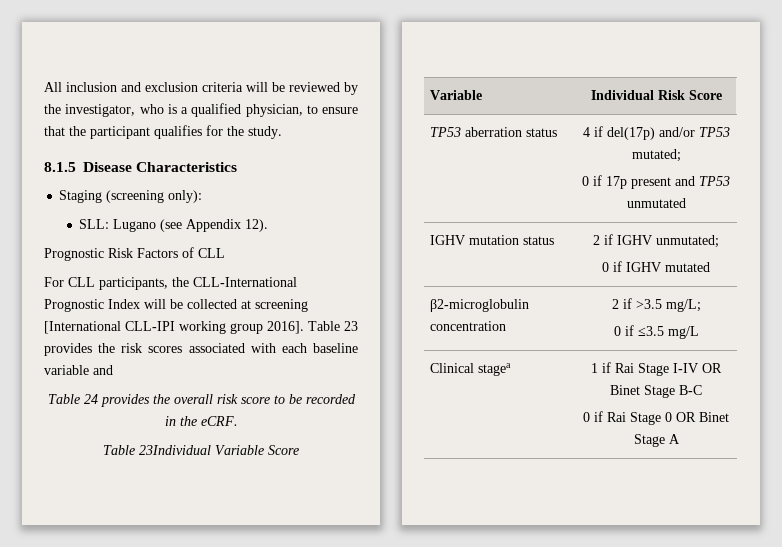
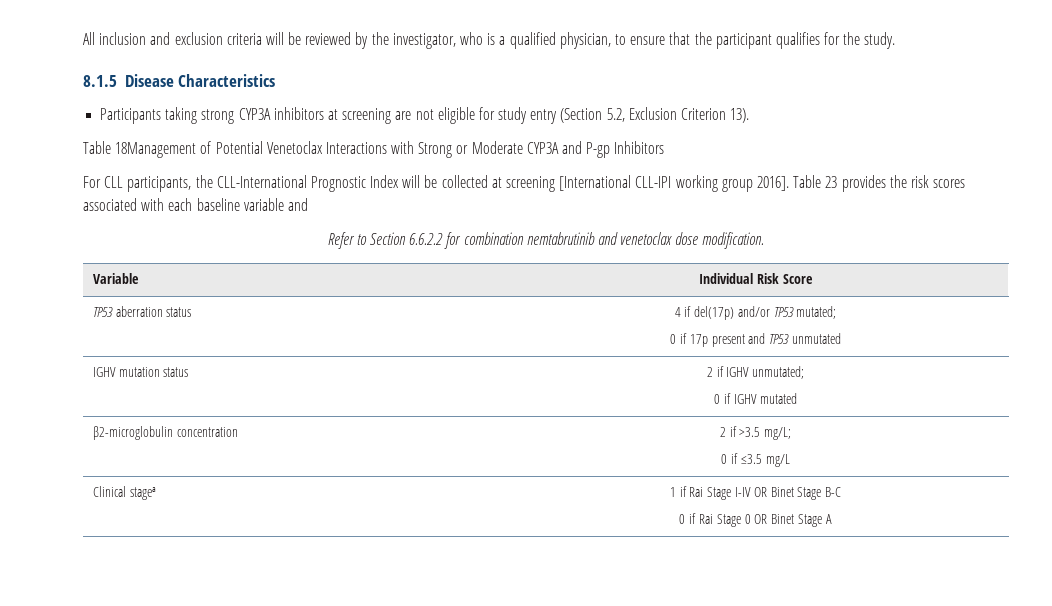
- Staging (screening only):
- SLL: Lugano (see Appendix 12).
- Prognostic Risk Factors of CLL
+ Participants taking strong CYP3A inhibitors at screening are not eligible for study entry (Section 5.2, Exclusion Criterion 13).
+ Table 18Management of Potential Venetoclax Interactions with Strong or Moderate CYP3A and P-gp Inhibitors
- Table 24 provides the overall risk score to be recorded in the eCRF.
- Table 23Individual Variable Score
+ Refer to Section 6.6.2.2 for combination nemtabrutinib and venetoclax dose modification.

